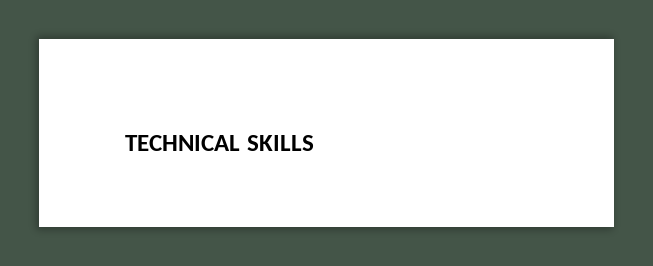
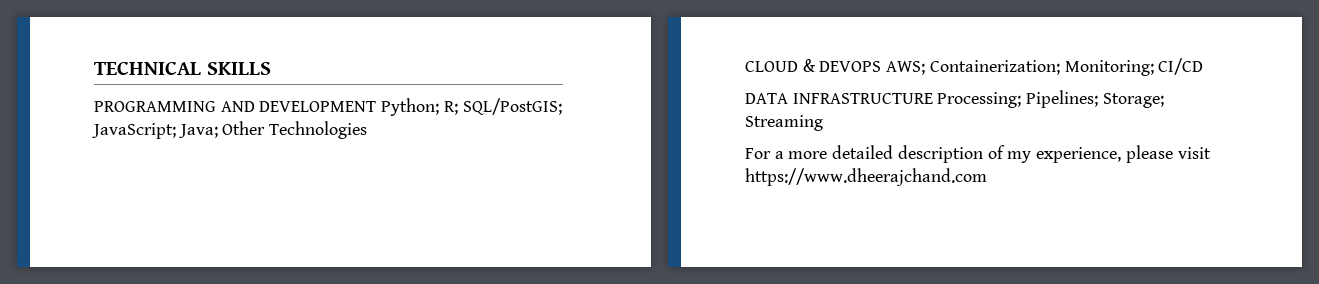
+ PROGRAMMING AND DEVELOPMENT Python; R; SQL/PostGIS; JavaScript; Java; Other Technologies
+ CLOUD & DEVOPS AWS; Containerization; Monitoring; CI/CD
+ DATA INFRASTRUCTURE Processing; Pipelines; Storage; Streaming
+ For a more detailed description of my experience, please visit https://www.dheerajchand.com

